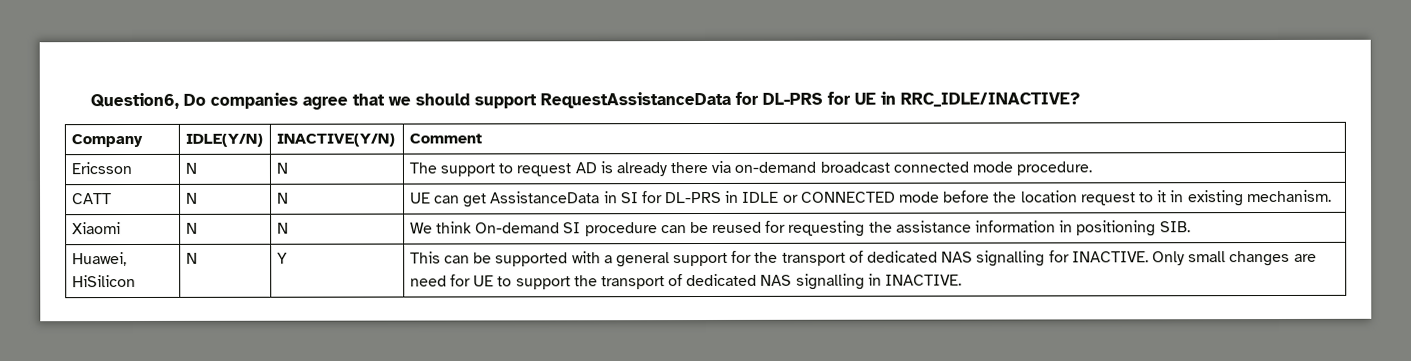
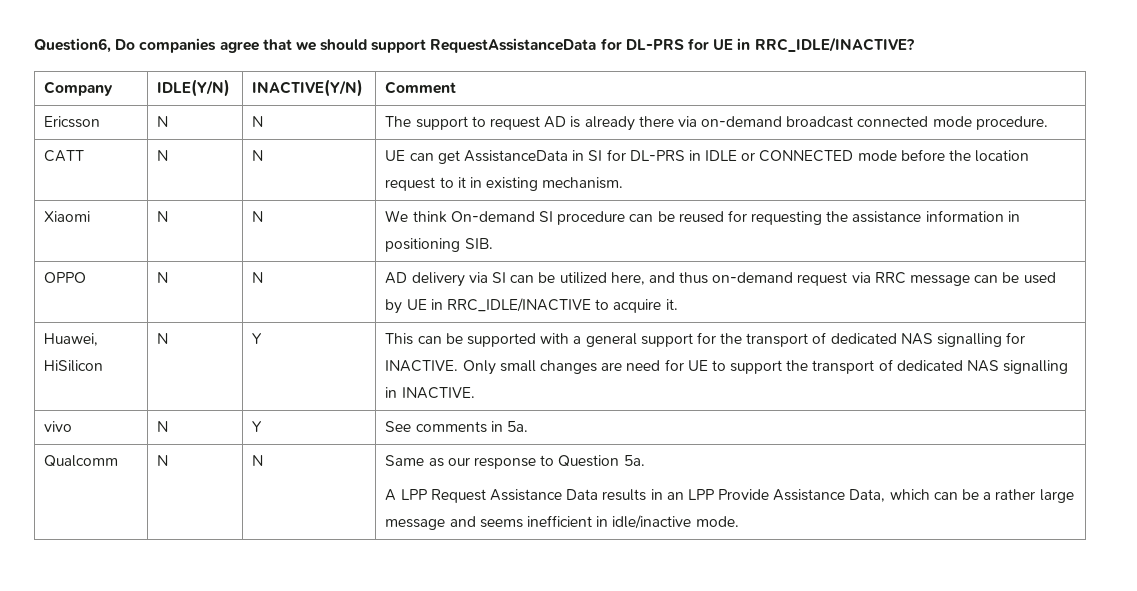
+ OPPO | N | N | AD delivery via SI can be utilized here, and thus on-demand request via RRC message can be used by UE in RRC_IDLE/INACTIVE to acquire it.
+ vivo | N | Y | See comments in 5a.
+ Qualcomm | N | N | Same as our response to Question 5a.
+ A LPP Request Assistance Data results in an LPP Provide Assistance Data, which can be a rather large message and seems inefficient in idle/inactive mode.

